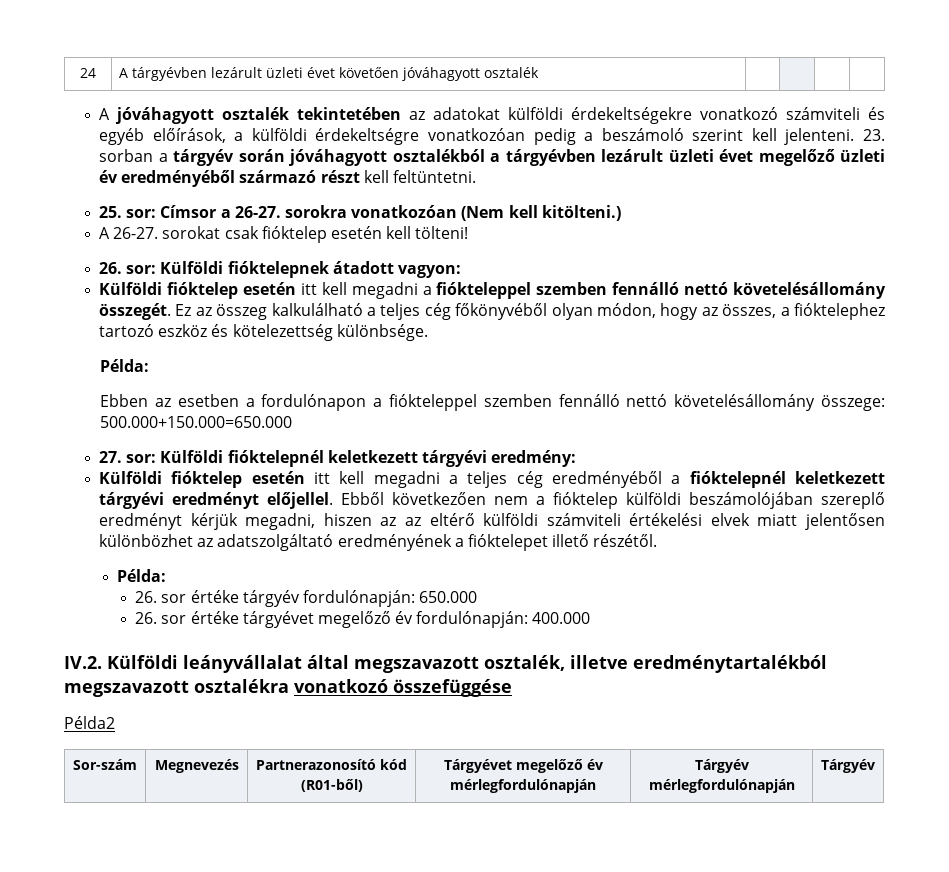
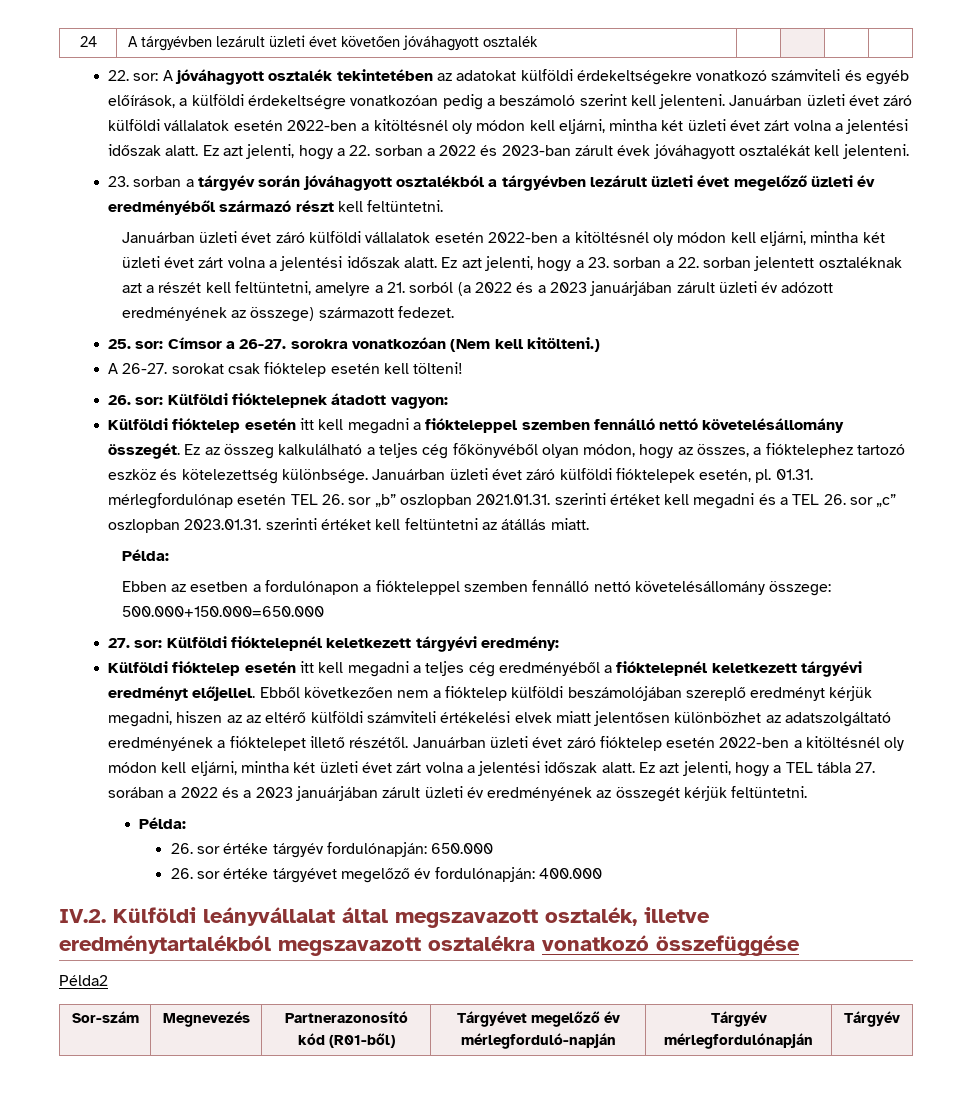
- A jóváhagyott osztalék tekintetében az adatokat külföldi érdekeltségekre vonatkozó számviteli és egyéb előírások, a külföldi érdekeltségre vonatkozóan pedig a beszámoló szerint kell jelenteni. 23. sorban a tárgyév során jóváhagyott osztalékból a tárgyévben lezárult üzleti évet megelőző üzleti év eredményéből származó részt kell feltüntetni.
+ 22. sor: A jóváhagyott osztalék tekintetében az adatokat külföldi érdekeltségekre vonatkozó számviteli és egyéb előírások, a külföldi érdekeltségre vonatkozóan pedig a beszámoló szerint kell jelenteni. Januárban üzleti évet záró külföldi vállalatok esetén 2022-ben a kitöltésnél oly módon kell eljárni, mintha két üzleti évet zárt volna a jelentési időszak alatt. Ez azt jelenti, hogy a 22. sorban a 2022 és 2023-ban zárult évek jóváhagyott osztalékát kell jelenteni.
+ 23. sorban a tárgyév során jóváhagyott osztalékból a tárgyévben lezárult üzleti évet megelőző üzleti év eredményéből származó részt kell feltüntetni.
+ Januárban üzleti évet záró külföldi vállalatok esetén 2022-ben a kitöltésnél oly módon kell eljárni, mintha két üzleti évet zárt volna a jelentési időszak alatt. Ez azt jelenti, hogy a 23. sorban a 22. sorban jelentett osztaléknak azt a részét kell feltüntetni, amelyre a 21. sorból (a 2022 és a 2023 januárjában zárult üzleti év adózott eredményének az összege) származott fedezet.
+ Januárban üzleti évet záró külföldi fióktelepek esetén, pl. 01.31. mérlegfordulónap esetén TEL 26. sor „b” oszlopban 2021.01.31. szerinti értéket kell megadni és a TEL 26. sor „c” oszlopban 2023.01.31. szerinti értéket kell feltüntetni az átállás miatt.
+ Januárban üzleti évet záró fióktelep esetén 2022-ben a kitöltésnél oly módon kell eljárni, mintha két üzleti évet zárt volna a jelentési időszak alatt. Ez azt jelenti, hogy a TEL tábla 27. sorában a 2022 és a 2023 januárjában zárult üzleti év eredményének az összegét kérjük feltüntetni.
- Sor-szám | Megnevezés | Partnerazonosító kód (R01-ből) | Tárgyévet megelőző év mérlegfordulónapján | Tárgyév mérlegfordulónapján | Tárgyév
+ Sor-szám | Megnevezés | Partnerazonosító kód (R01-ből) | Tárgyévet megelőző év mérlegforduló-napján | Tárgyév mérlegfordulónapján | Tárgyév

